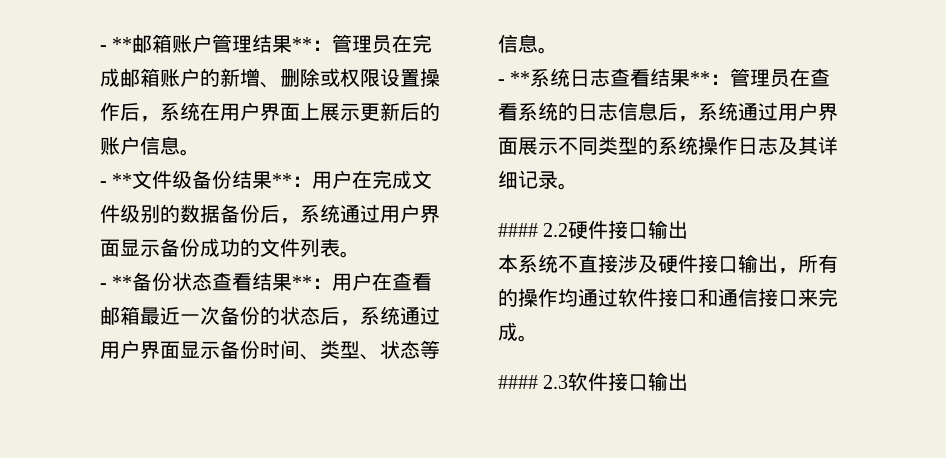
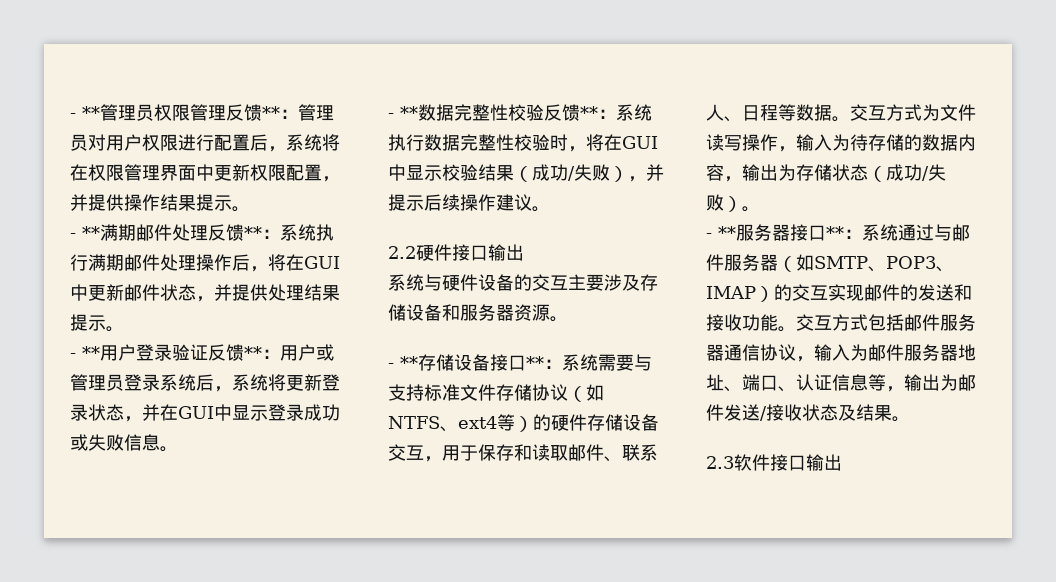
- - **邮箱账户管理结果**：管理员在完成邮箱账户的新增、删除或权限设置操作后，系统在用户界面上展示更新后的账户信息。
- - **文件级备份结果**：用户在完成文件级别的数据备份后，系统通过用户界面显示备份成功的文件列表。
- - **备份状态查看结果**：用户在查看邮箱最近一次备份的状态后，系统通过用户界面显示备份时间、类型、状态等信息。
- - **系统日志查看结果**：管理员在查看系统的日志信息后，系统通过用户界面展示不同类型的系统操作日志及其详细记录。
- #### 2.2硬件接口输出
- 本系统不直接涉及硬件接口输出，所有的操作均通过软件接口和通信接口来完成。
- #### 2.3软件接口输出
+ - **管理员权限管理反馈**：管理员对用户权限进行配置后，系统将在权限管理界面中更新权限配置，并提供操作结果提示。
+ - **满期邮件处理反馈**：系统执行满期邮件处理操作后，将在GUI中更新邮件状态，并提供处理结果提示。
+ - **用户登录验证反馈**：用户或管理员登录系统后，系统将更新登录状态，并在GUI中显示登录成功或失败信息。
+ - **数据完整性校验反馈**：系统执行数据完整性校验时，将在GUI中显示校验结果（成功/失败），并提示后续操作建议。
+ 2.2硬件接口输出
+ 系统与硬件设备的交互主要涉及存储设备和服务器资源。
+ - **存储设备接口**：系统需要与支持标准文件存储协议（如NTFS、ext4等）的硬件存储设备交互，用于保存和读取邮件、联系人、日程等数据。交互方式为文件读写操作，输入为待存储的数据内容，输出为存储状态（成功/失败）。
+ - **服务器接口**：系统通过与邮件服务器（如SMTP、POP3、IMAP）的交互实现邮件的发送和接收功能。交互方式包括邮件服务器通信协议，输入为邮件服务器地址、端口、认证信息等，输出为邮件发送/接收状态及结果。
+ 2.3软件接口输出

